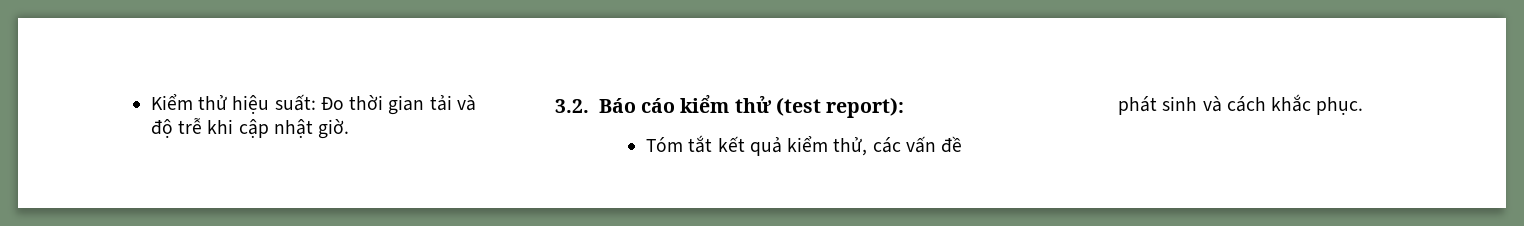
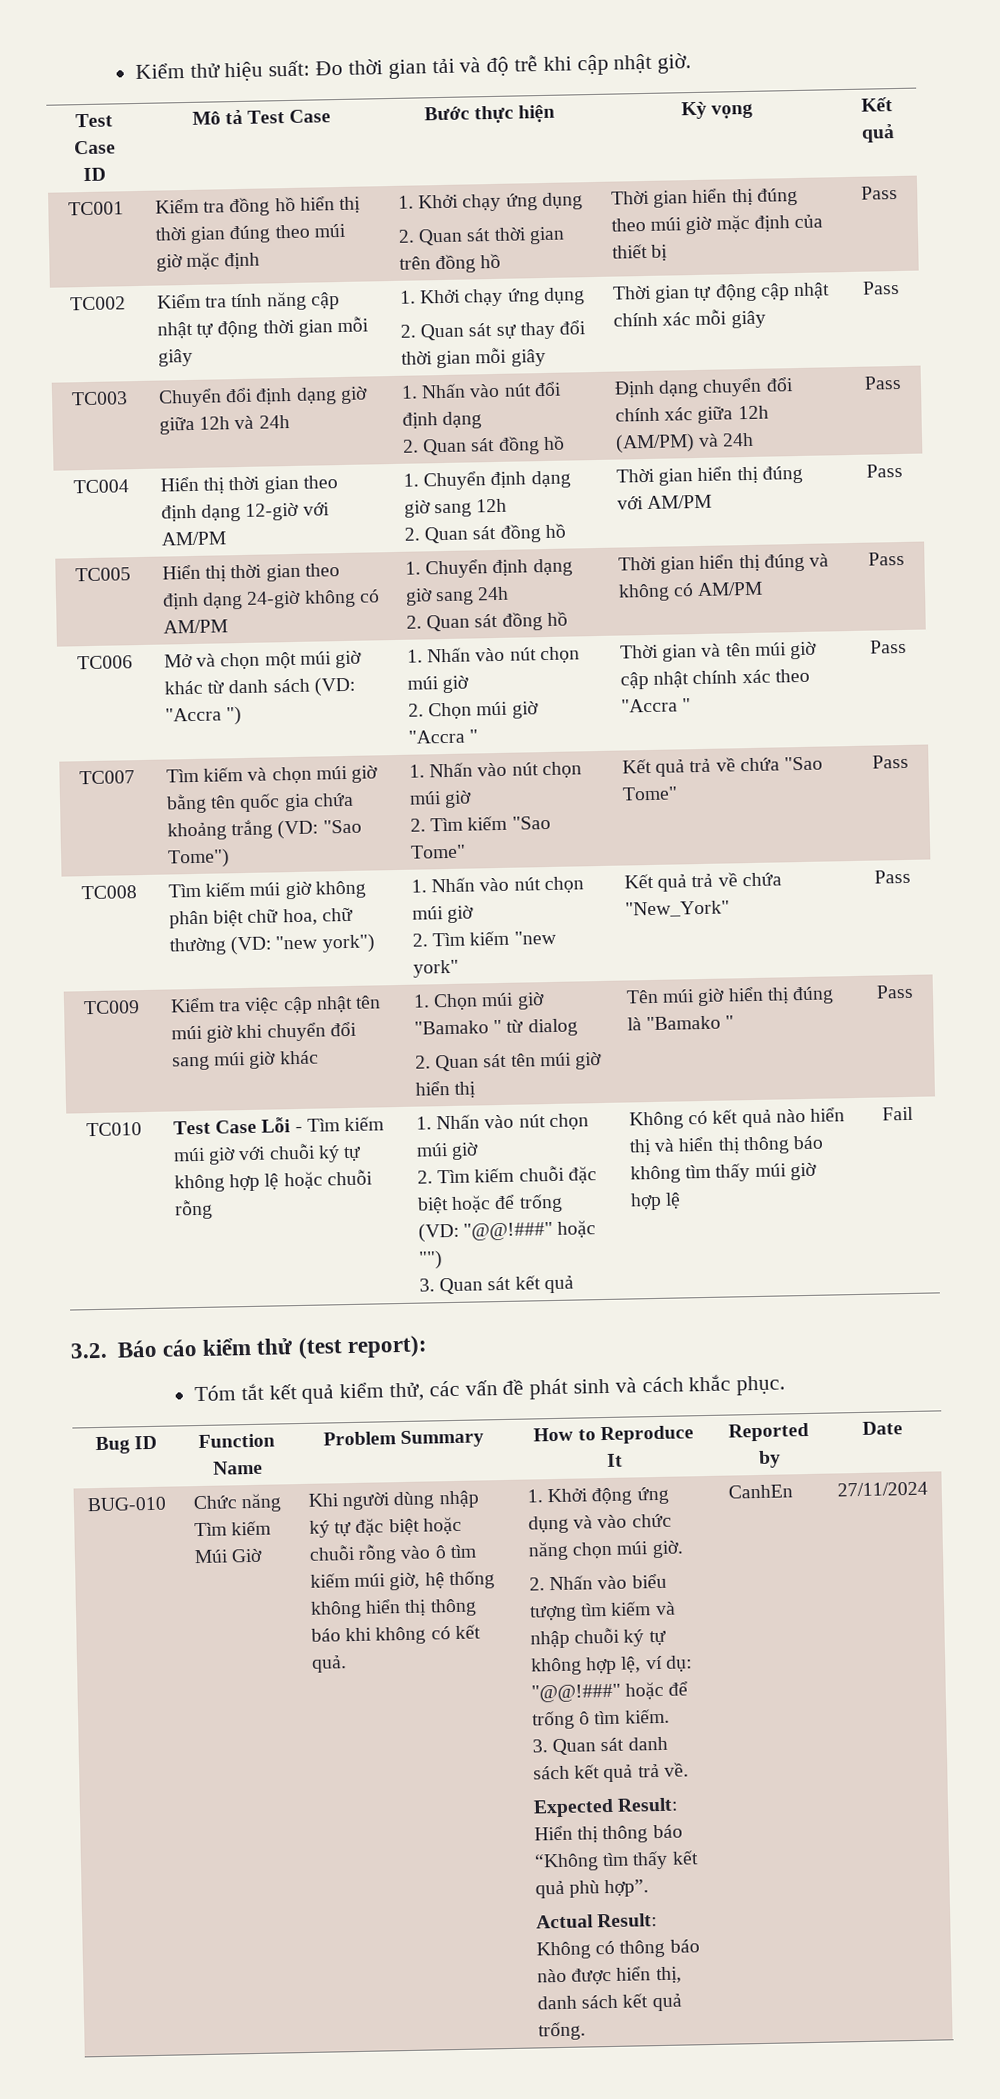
+ Test Case ID | Mô tả Test Case | Bước thực hiện | Kỳ vọng | Kết quả
+ TC001 | Kiểm tra đồng hồ hiển thị thời gian đúng theo múi giờ mặc định | 1. Khởi chạy ứng dụng
+ 2. Quan sát thời gian trên đồng hồ | Thời gian hiển thị đúng theo múi giờ mặc định của thiết bị | Pass
+ TC002 | Kiểm tra tính năng cập nhật tự động thời gian mỗi giây | 1. Khởi chạy ứng dụng
+ 2. Quan sát sự thay đổi thời gian mỗi giây | Thời gian tự động cập nhật chính xác mỗi giây | Pass
+ TC003 | Chuyển đổi định dạng giờ giữa 12h và 24h | 1. Nhấn vào nút đổi định dạng
+ 2. Quan sát đồng hồ | Định dạng chuyển đổi chính xác giữa 12h (AM/PM) và 24h | Pass
+ TC004 | Hiển thị thời gian theo định dạng 12-giờ với AM/PM | 1. Chuyển định dạng giờ sang 12h
+ 2. Quan sát đồng hồ | Thời gian hiển thị đúng với AM/PM | Pass
+ TC005 | Hiển thị thời gian theo định dạng 24-giờ không có AM/PM | 1. Chuyển định dạng giờ sang 24h
+ 2. Quan sát đồng hồ | Thời gian hiển thị đúng và không có AM/PM | Pass
+ TC006 | Mở và chọn một múi giờ khác từ danh sách (VD: "Accra ") | 1. Nhấn vào nút chọn múi giờ
+ 2. Chọn múi giờ "Accra " | Thời gian và tên múi giờ cập nhật chính xác theo "Accra " | Pass
+ TC007 | Tìm kiếm và chọn múi giờ bằng tên quốc gia chứa khoảng trắng (VD: "Sao Tome") | 1. Nhấn vào nút chọn múi giờ
+ 2. Tìm kiếm "Sao Tome" | Kết quả trả về chứa "Sao Tome" | Pass
+ TC008 | Tìm kiếm múi giờ không phân biệt chữ hoa, chữ thường (VD: "new york") | 1. Nhấn vào nút chọn múi giờ
+ 2. Tìm kiếm "new york" | Kết quả trả về chứa "New_York" | Pass
+ TC009 | Kiểm tra việc cập nhật tên múi giờ khi chuyển đổi sang múi giờ khác | 1. Chọn múi giờ "Bamako " từ dialog
+ 2. Quan sát tên múi giờ hiển thị | Tên múi giờ hiển thị đúng là "Bamako " | Pass
+ TC010 | Test Case Lỗi - Tìm kiếm múi giờ với chuỗi ký tự không hợp lệ hoặc chuỗi rỗng | 1. Nhấn vào nút chọn múi giờ
+ 2. Tìm kiếm chuỗi đặc biệt hoặc để trống (VD: "@@!###" hoặc "")
+ 3. Quan sát kết quả | Không có kết quả nào hiển thị và hiển thị thông báo không tìm thấy múi giờ hợp lệ | Fail
+ Bug ID | Function Name | Problem Summary | How to Reproduce It | Reported by | Date
+ BUG-010 | Chức năng Tìm kiếm Múi Giờ | Khi người dùng nhập ký tự đặc biệt hoặc chuỗi rỗng vào ô tìm kiếm múi giờ, hệ thống không hiển thị thông báo khi không có kết quả. | 1. Khởi động ứng dụng và vào chức năng chọn múi giờ.
+ 2. Nhấn vào biểu tượng tìm kiếm và nhập chuỗi ký tự không hợp lệ, ví dụ: "@@!###" hoặc để trống ô tìm kiếm.
+ 3. Quan sát danh sách kết quả trả về.
+ Expected Result: Hiển thị thông báo “Không tìm thấy kết quả phù hợp”.
+ Actual Result: Không có thông báo nào được hiển thị, danh sách kết quả trống. | CanhEn | 27/11/2024

